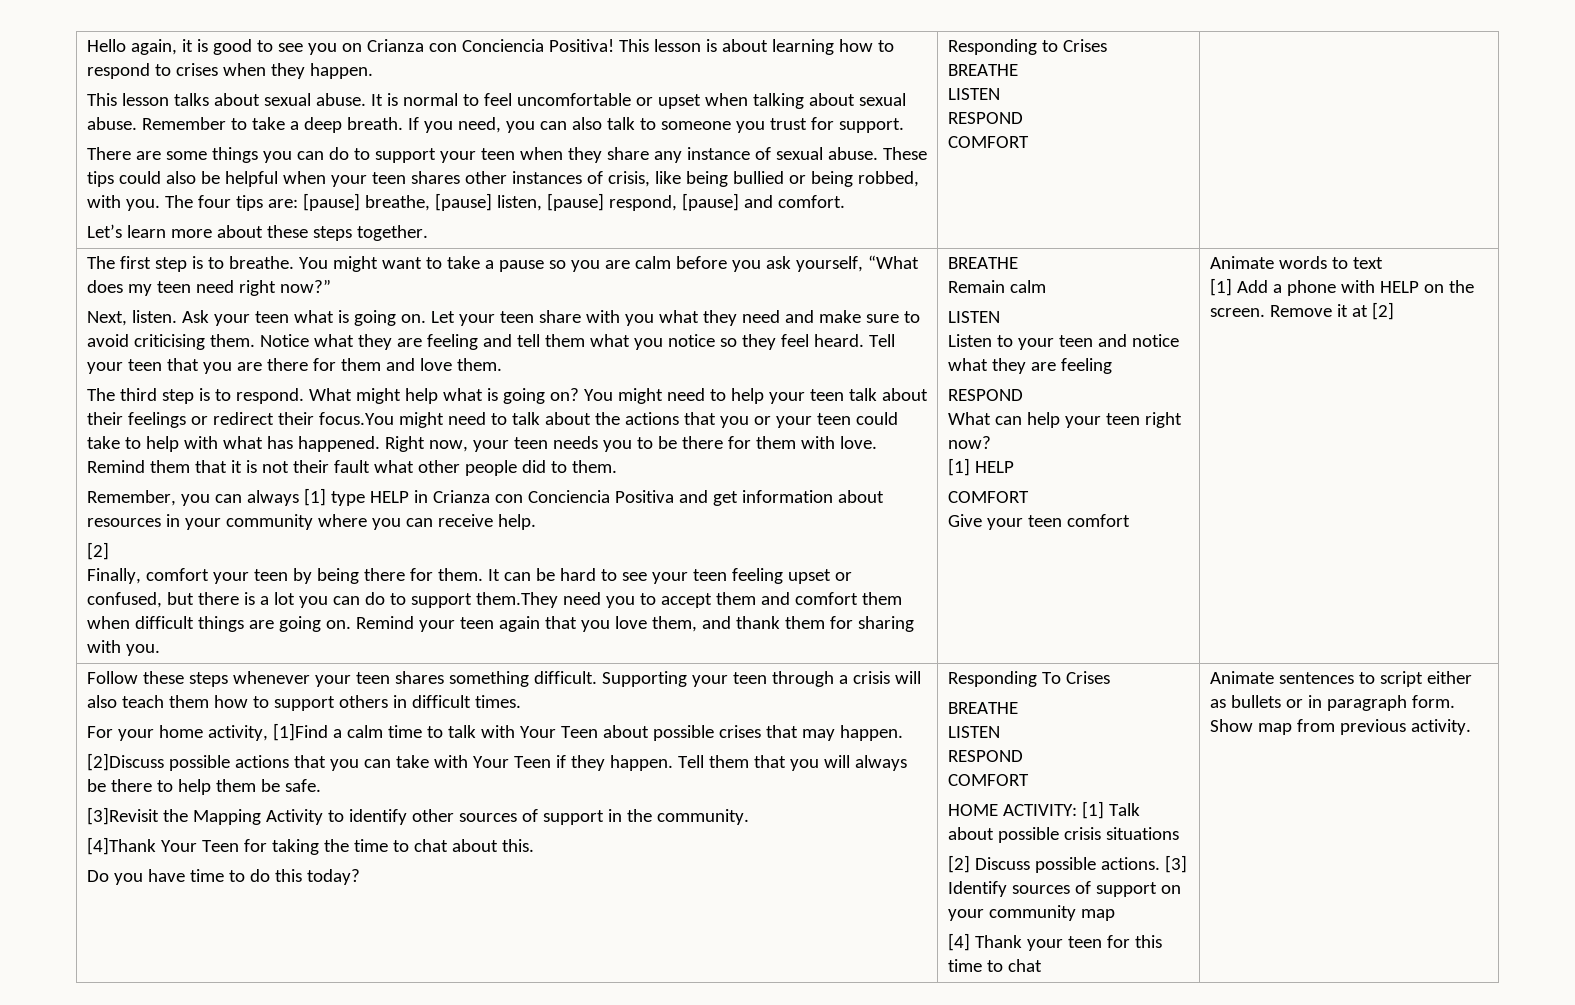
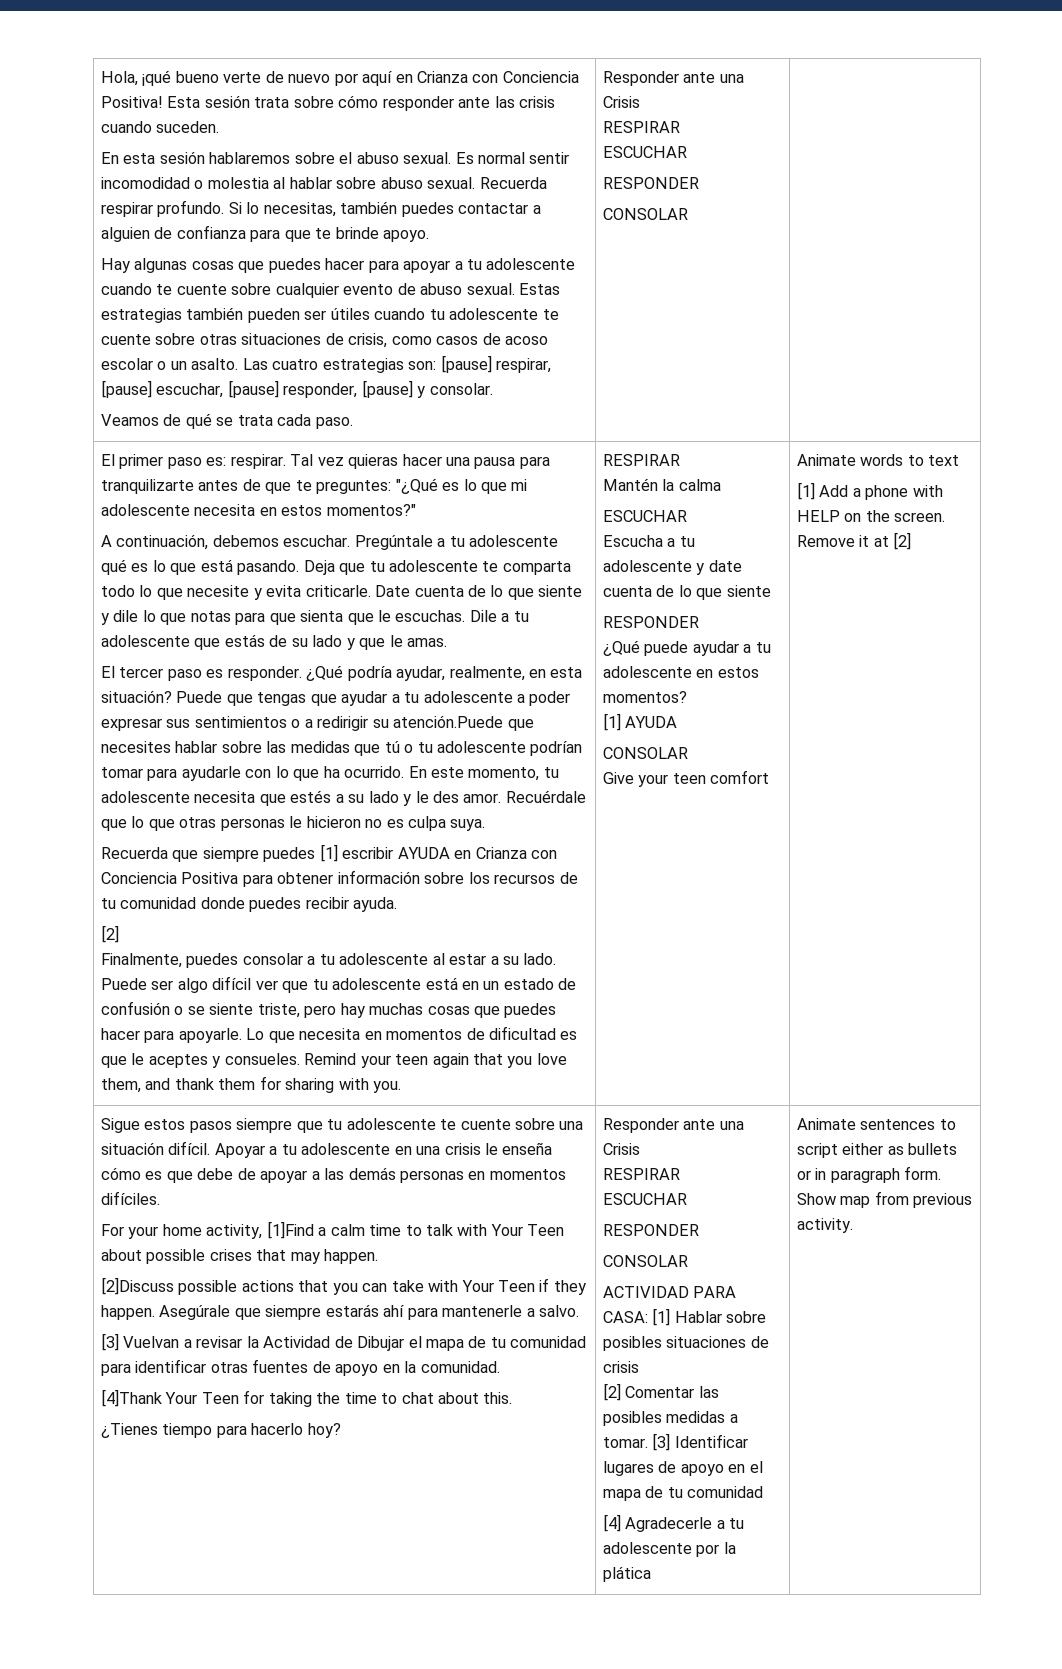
- Hello again, it is good to see you on Crianza con Conciencia Positiva! This lesson is about learning how to respond to crises when they happen.
- This lesson talks about sexual abuse. It is normal to feel uncomfortable or upset when talking about sexual abuse. Remember to take a deep breath. If you need, you can also talk to someone you trust for support.
- There are some things you can do to support your teen when they share any instance of sexual abuse. These tips could also be helpful when your teen shares other instances of crisis, like being bullied or being robbed, with you. The four tips are: [pause] breathe, [pause] listen, [pause] respond, [pause] and comfort.
- Let’s learn more about these steps together. | Responding to Crises
- BREATHE
- LISTEN
- RESPOND
- COMFORT |
- The first step is to breathe. You might want to take a pause so you are calm before you ask yourself, “What does my teen need right now?”
- Next, listen. Ask your teen what is going on. Let your teen share with you what they need and make sure to avoid criticising them. Notice what they are feeling and tell them what you notice so they feel heard. Tell your teen that you are there for them and love them.
- The third step is to respond. What might help what is going on? You might need to help your teen talk about their feelings or redirect their focus.You might need to talk about the actions that you or your teen could take to help with what has happened. Right now, your teen needs you to be there for them with love. Remind them that it is not their fault what other people did to them.
- Remember, you can always [1] type HELP in Crianza con Conciencia Positiva and get information about resources in your community where you can receive help.
+ Hola, ¡qué bueno verte de nuevo por aquí en Crianza con Conciencia Positiva! Esta sesión trata sobre cómo responder ante las crisis cuando suceden.
+ En esta sesión hablaremos sobre el abuso sexual. Es normal sentir incomodidad o molestia al hablar sobre abuso sexual. Recuerda respirar profundo. Si lo necesitas, también puedes contactar a alguien de confianza para que te brinde apoyo.
+ Hay algunas cosas que puedes hacer para apoyar a tu adolescente cuando te cuente sobre cualquier evento de abuso sexual. Estas estrategias también pueden ser útiles cuando tu adolescente te cuente sobre otras situaciones de crisis, como casos de acoso escolar o un asalto. Las cuatro estrategias son: [pause] respirar, [pause] escuchar, [pause] responder, [pause] y consolar.
+ Veamos de qué se trata cada paso. | Responder ante una Crisis
+ RESPIRAR
+ ESCUCHAR
+ RESPONDER
+ CONSOLAR |
+ El primer paso es: respirar. Tal vez quieras hacer una pausa para tranquilizarte antes de que te preguntes: "¿Qué es lo que mi adolescente necesita en estos momentos?"
+ A continuación, debemos escuchar. Pregúntale a tu adolescente qué es lo que está pasando. Deja que tu adolescente te comparta todo lo que necesite y evita criticarle. Date cuenta de lo que siente y dile lo que notas para que sienta que le escuchas. Dile a tu adolescente que estás de su lado y que le amas.
+ El tercer paso es responder. ¿Qué podría ayudar, realmente, en esta situación? Puede que tengas que ayudar a tu adolescente a poder expresar sus sentimientos o a redirigir su atención.Puede que necesites hablar sobre las medidas que tú o tu adolescente podrían tomar para ayudarle con lo que ha ocurrido. En este momento, tu adolescente necesita que estés a su lado y le des amor. Recuérdale que lo que otras personas le hicieron no es culpa suya.
+ Recuerda que siempre puedes [1] escribir AYUDA en Crianza con Conciencia Positiva para obtener información sobre los recursos de tu comunidad donde puedes recibir ayuda.
  [2]
- Finally, comfort your teen by being there for them. It can be hard to see your teen feeling upset or confused, but there is a lot you can do to support them.They need you to accept them and comfort them when difficult things are going on.
+ Finalmente, puedes consolar a tu adolescente al estar a su lado. Puede ser algo difícil ver que tu adolescente está en un estado de confusión o se siente triste, pero hay muchas cosas que puedes hacer para apoyarle. Lo que necesita en momentos de dificultad es que le aceptes y consueles.
- Remind your teen again that you love them, and thank them for sharing with you. | BREATHE
- Remain calm
- LISTEN
- Listen to your teen and notice what they are feeling
- RESPOND
- What can help your teen right now?
- [1] HELP
- COMFORT
+ Remind your teen again that you love them, and thank them for sharing with you. | RESPIRAR
+ Mantén la calma
+ ESCUCHAR
+ Escucha a tu adolescente y date cuenta de lo que siente
+ RESPONDER
+ ¿Qué puede ayudar a tu adolescente en estos momentos?
+ [1] AYUDA
+ CONSOLAR
- Follow these steps whenever your teen shares something difficult. Supporting your teen through a crisis will also teach them how to support others in difficult times.
+ Sigue estos pasos siempre que tu adolescente te cuente sobre una situación difícil. Apoyar a tu adolescente en una crisis le enseña cómo es que debe de apoyar a las demás personas en momentos difíciles.
- Tell them that you will always be there to help them be safe.
- [3]Revisit the Mapping Activity to identify other sources of support in the community.
+ Asegúrale que siempre estarás ahí para mantenerle a salvo.
+ [3] Vuelvan a revisar la Actividad de Dibujar el mapa de tu comunidad para identificar otras fuentes de apoyo en la comunidad.
- Do you have time to do this today? | Responding To Crises
- BREATHE
- LISTEN
- RESPOND
- COMFORT
- HOME ACTIVITY: [1] Talk about possible crisis situations
- [2] Discuss possible actions. [3] Identify sources of support on your community map
- [4] Thank your teen for this time to chat
+ ¿Tienes tiempo para hacerlo hoy? | Responder ante una Crisis
+ RESPIRAR
+ ESCUCHAR
+ RESPONDER
+ CONSOLAR
+ ACTIVIDAD PARA CASA: [1] Hablar sobre posibles situaciones de crisis
+ [2] Comentar las posibles medidas a tomar. [3] Identificar lugares de apoyo en el mapa de tu comunidad
+ [4] Agradecerle a tu adolescente por la plática

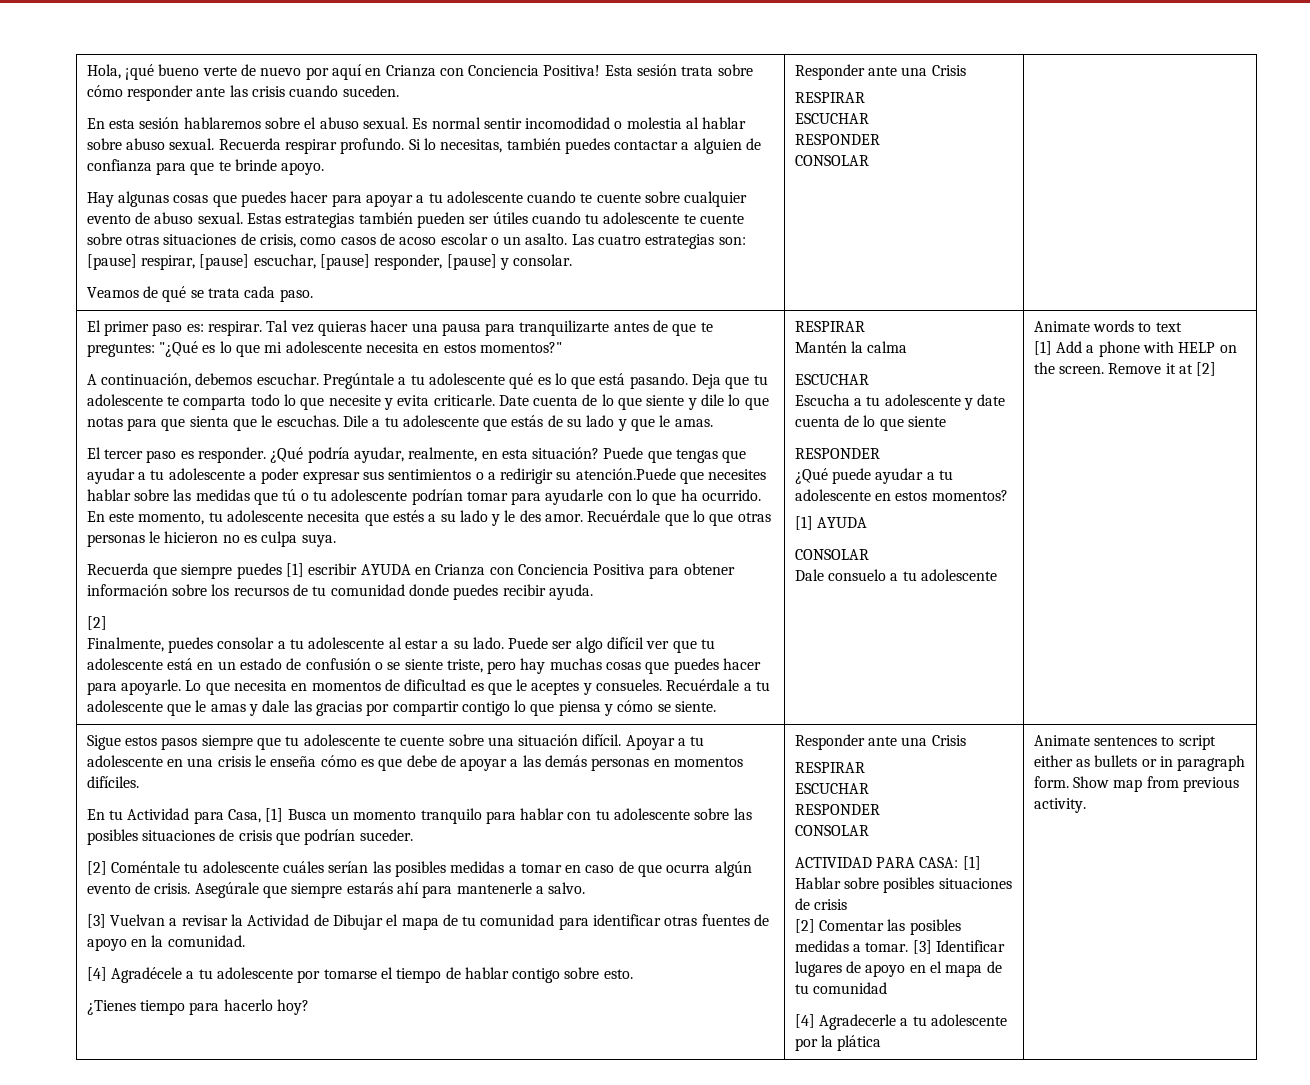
- Remind your teen again that you love them, and thank them for sharing with you.
+ Recuérdale a tu adolescente que le amas y dale las gracias por compartir contigo lo que piensa y cómo se siente.
- Give your teen comfort
+ Dale consuelo a tu adolescente
- For your home activity, [1]Find a calm time to talk with Your Teen about possible crises that may happen.
- [2]Discuss possible actions that you can take with Your Teen if they happen.
+ En tu Actividad para Casa, [1] Busca un momento tranquilo para hablar con tu adolescente sobre las posibles situaciones de crisis que podrían suceder.
+ [2] Coméntale tu adolescente cuáles serían las posibles medidas a tomar en caso de que ocurra algún evento de crisis.
- [4]Thank Your Teen for taking the time to chat about this.
+ [4] Agradécele a tu adolescente por tomarse el tiempo de hablar contigo sobre esto.

